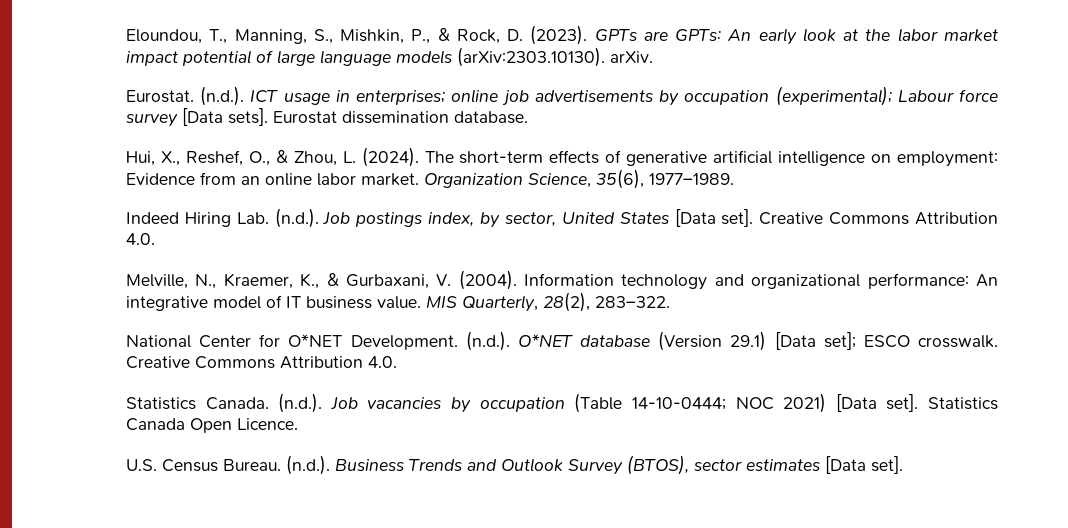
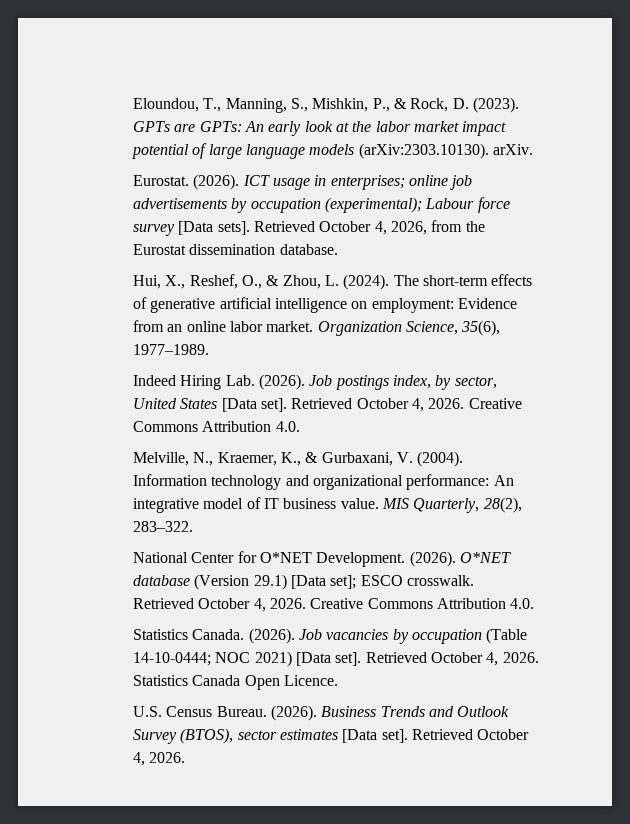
- (n.d.). ICT usage in enterprises; online job advertisements by occupation (experimental); Labour force survey [Data sets].
+ (2026). ICT usage in enterprises; online job advertisements by occupation (experimental); Labour force survey [Data sets].
- Eurostat dissemination database.
+ Retrieved October 4, 2026, from the Eurostat dissemination database.
- Indeed Hiring Lab. (n.d.). Job postings index, by sector, United States [Data set].
+ Indeed Hiring Lab. (2026). Job postings index, by sector, United States [Data set]. Retrieved October 4, 2026.
- (n.d.). O*NET database (Version 29.1) [Data set]; ESCO crosswalk.
+ (2026). O*NET database (Version 29.1) [Data set]; ESCO crosswalk. Retrieved October 4, 2026.
- (n.d.). Job vacancies by occupation (Table 14-10-0444; NOC 2021) [Data set].
+ (2026). Job vacancies by occupation (Table 14-10-0444; NOC 2021) [Data set]. Retrieved October 4, 2026.
- (n.d.). Business Trends and Outlook Survey (BTOS), sector estimates [Data set].
+ (2026). Business Trends and Outlook Survey (BTOS), sector estimates [Data set]. Retrieved October 4, 2026.

